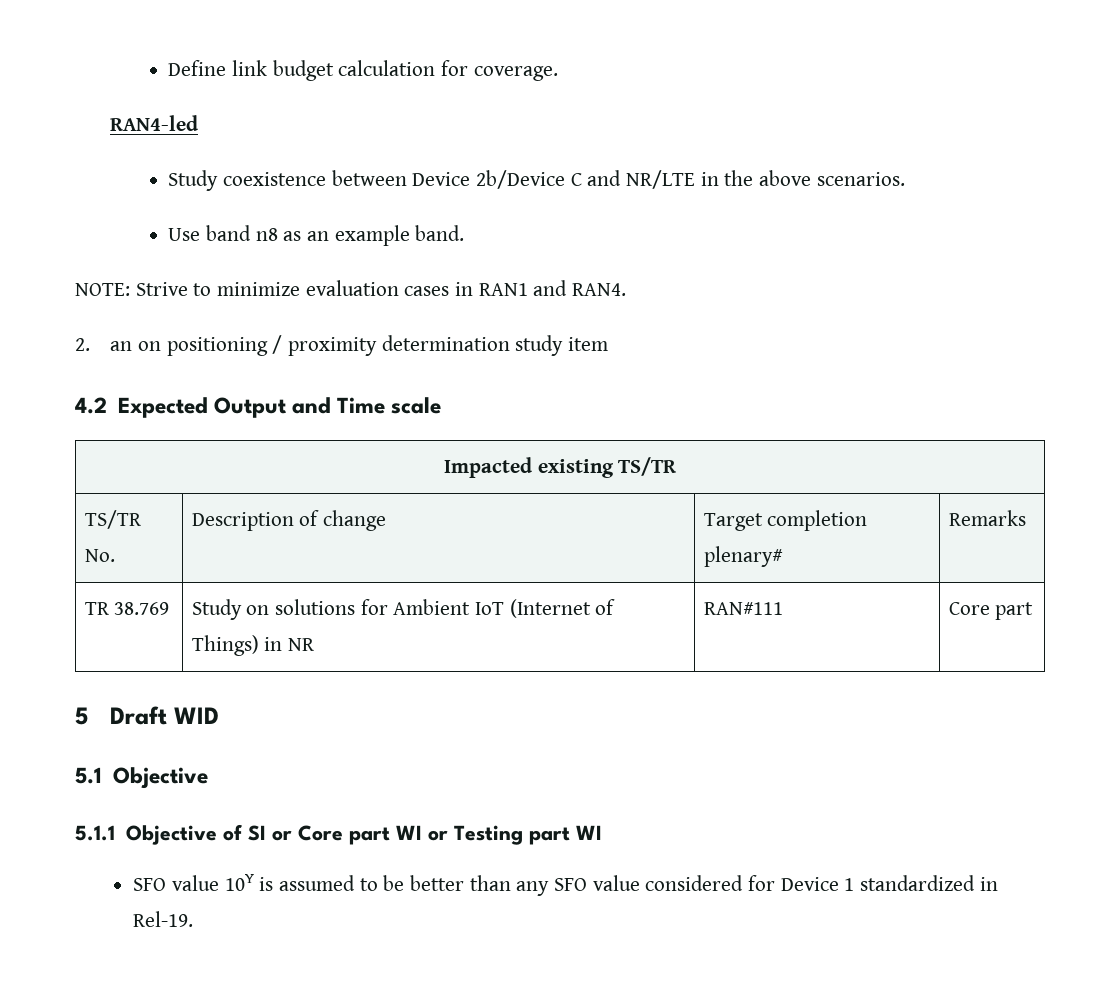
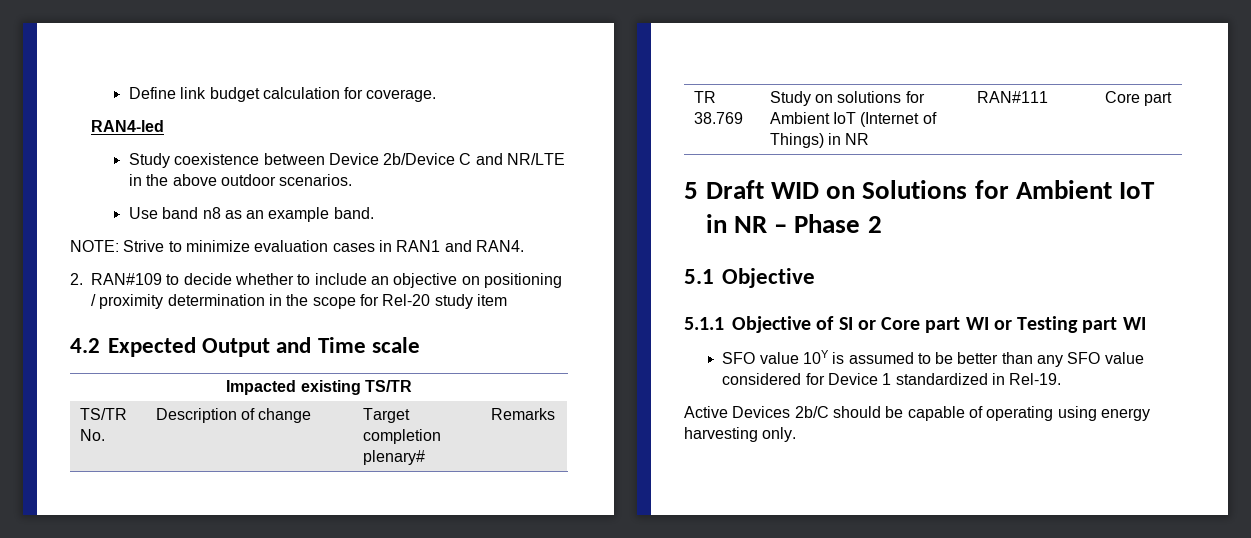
- Study coexistence between Device 2b/Device C and NR/LTE in the above scenarios.
+ Study coexistence between Device 2b/Device C and NR/LTE in the above outdoor scenarios.
- 2. an on positioning / proximity determination study item
+ 2. RAN#109 to decide whether to include an objective on positioning / proximity determination in the scope for Rel-20 study item
- 5 Draft WID
+ 5 Draft WID on Solutions for Ambient IoT in NR – Phase 2
+ Active Devices 2b/C should be capable of operating using energy harvesting only.

